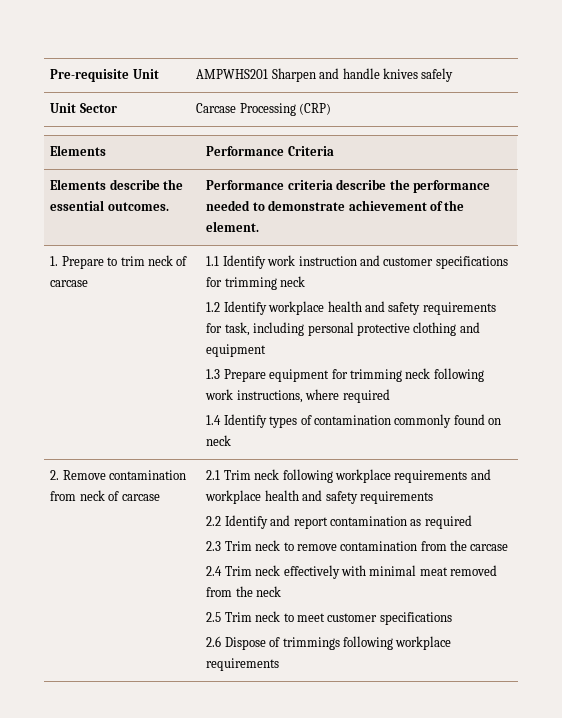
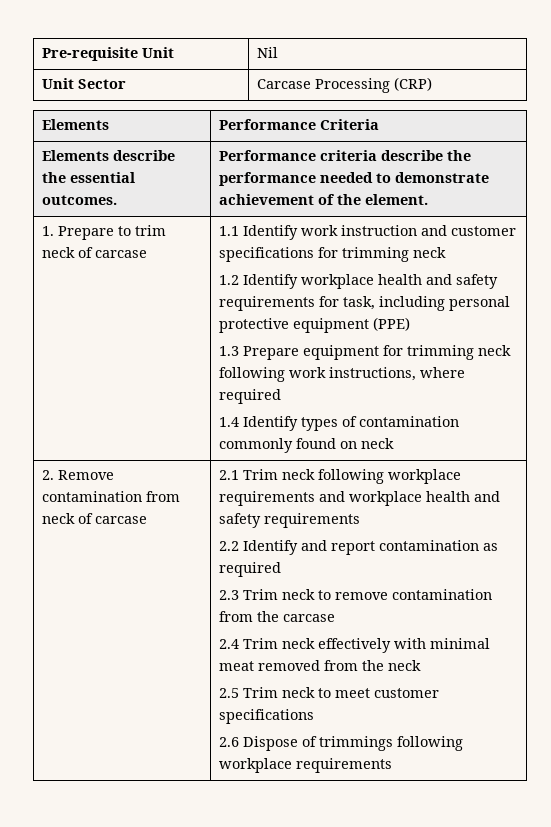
- Pre-requisite Unit | AMPWHS201 Sharpen and handle knives safely
+ Pre-requisite Unit | Nil
- 1.2 Identify workplace health and safety requirements for task, including personal protective clothing and equipment
+ 1.2 Identify workplace health and safety requirements for task, including personal protective equipment (PPE)

